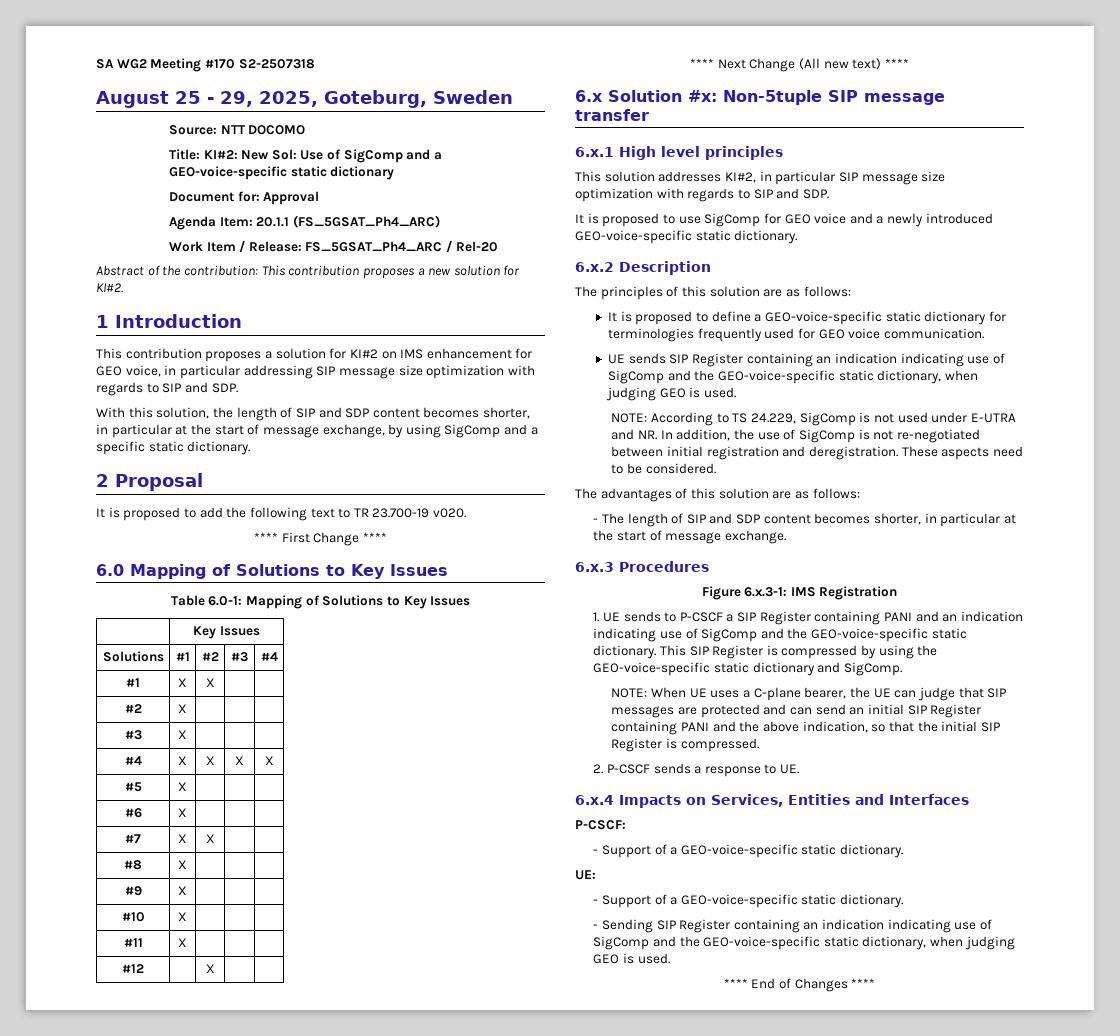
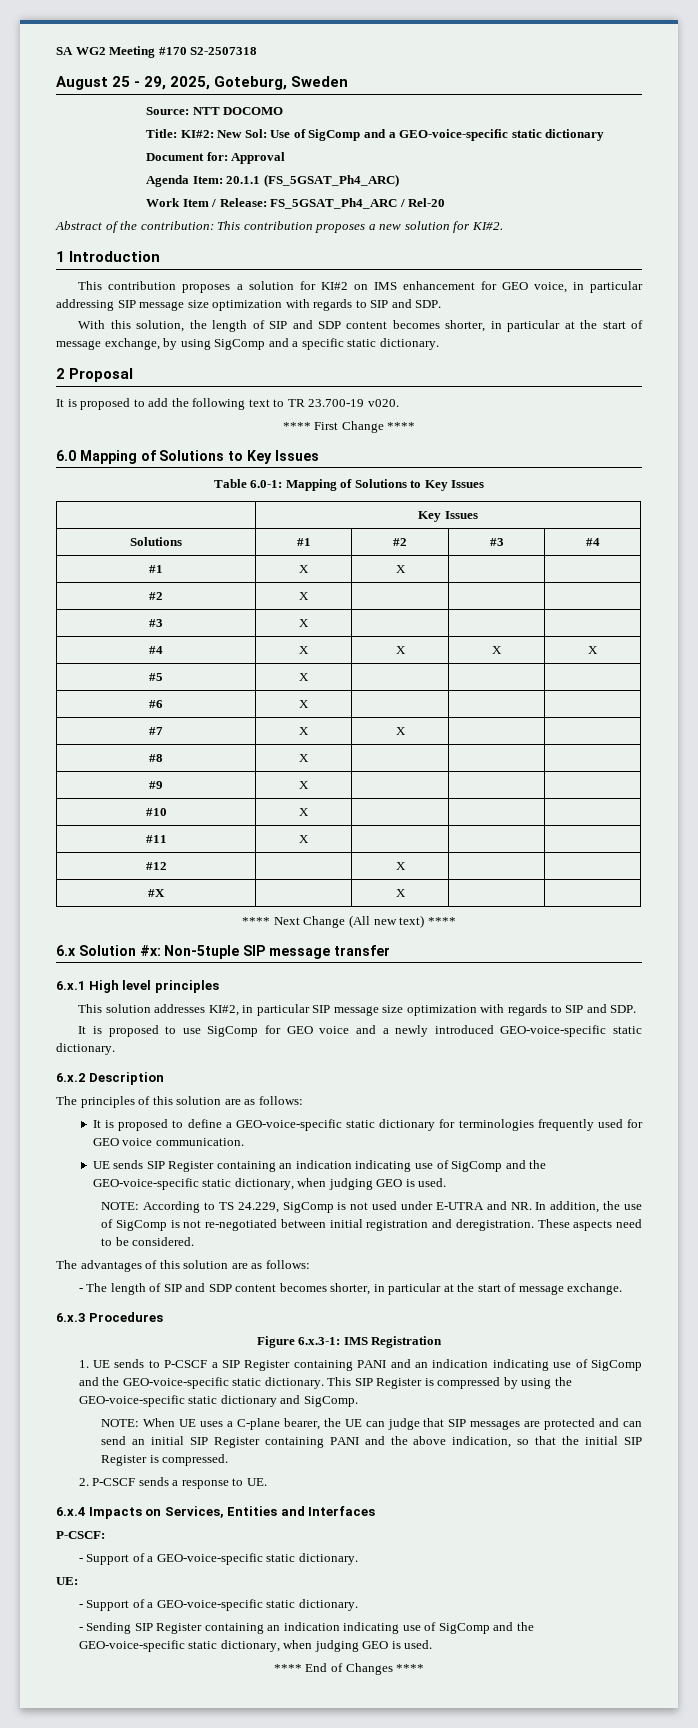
+ #X | | X | |

